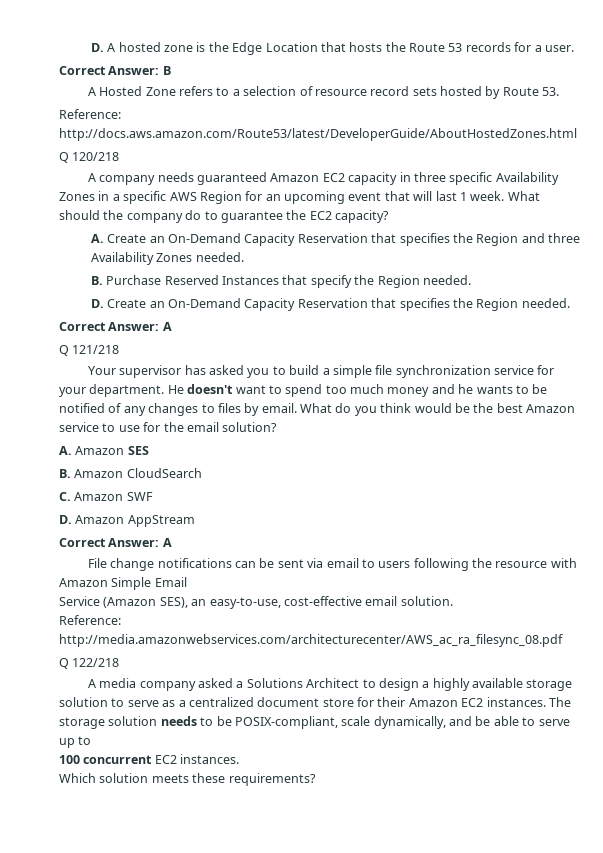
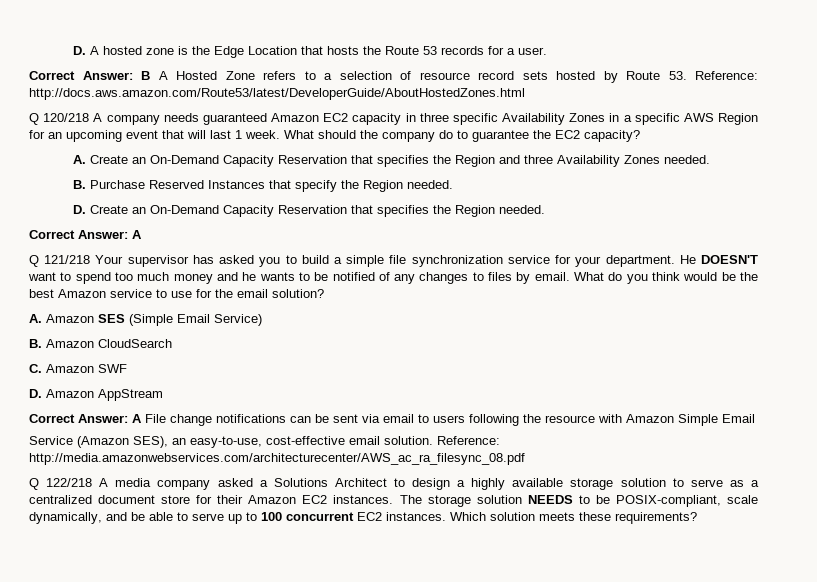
- Correct Answer: B
- A Hosted Zone refers to a selection of resource record sets hosted by Route 53.
- Reference: http://docs.aws.amazon.com/Route53/latest/DeveloperGuide/AboutHostedZones.html
+ Correct Answer: B A Hosted Zone refers to a selection of resource record sets hosted by Route 53. Reference: http://docs.aws.amazon.com/Route53/latest/DeveloperGuide/AboutHostedZones.html
- Q 120/218
- A company needs guaranteed Amazon EC2 capacity in three specific Availability Zones in a specific AWS Region for an upcoming event that will last 1 week.
+ Q 120/218 A company needs guaranteed Amazon EC2 capacity in three specific Availability Zones in a specific AWS Region for an upcoming event that will last 1 week.
- Q 121/218
- Your supervisor has asked you to build a simple file synchronization service for your department.
+ Q 121/218 Your supervisor has asked you to build a simple file synchronization service for your department.
- He doesn't want to spend too much money and he wants to be notified of any changes to files by email.
+ He DOESN'T want to spend too much money and he wants to be notified of any changes to files by email.
- A. Amazon SES
+ A. Amazon SES (Simple Email Service)
  D. Amazon AppStream
- Correct Answer: A
- File change notifications can be sent via email to users following the resource with Amazon Simple Email
+ Correct Answer: A File change notifications can be sent via email to users following the resource with Amazon Simple Email
- Service (Amazon SES), an easy-to-use, cost-effective email solution.
- Reference: http://media.amazonwebservices.com/architecturecenter/AWS_ac_ra_filesync_08.pdf
+ Service (Amazon SES), an easy-to-use, cost-effective email solution. Reference: http://media.amazonwebservices.com/architecturecenter/AWS_ac_ra_filesync_08.pdf
- Q 122/218
- A media company asked a Solutions Architect to design a highly available storage solution to serve as a centralized document store for their Amazon EC2 instances.
+ Q 122/218 A media company asked a Solutions Architect to design a highly available storage solution to serve as a centralized document store for their Amazon EC2 instances.
- The storage solution needs to be POSIX-compliant, scale dynamically, and be able to serve up to
- 100 concurrent EC2 instances.
- Which solution meets these requirements?
+ The storage solution NEEDS to be POSIX-compliant, scale dynamically, and be able to serve up to 100 concurrent EC2 instances. Which solution meets these requirements?

